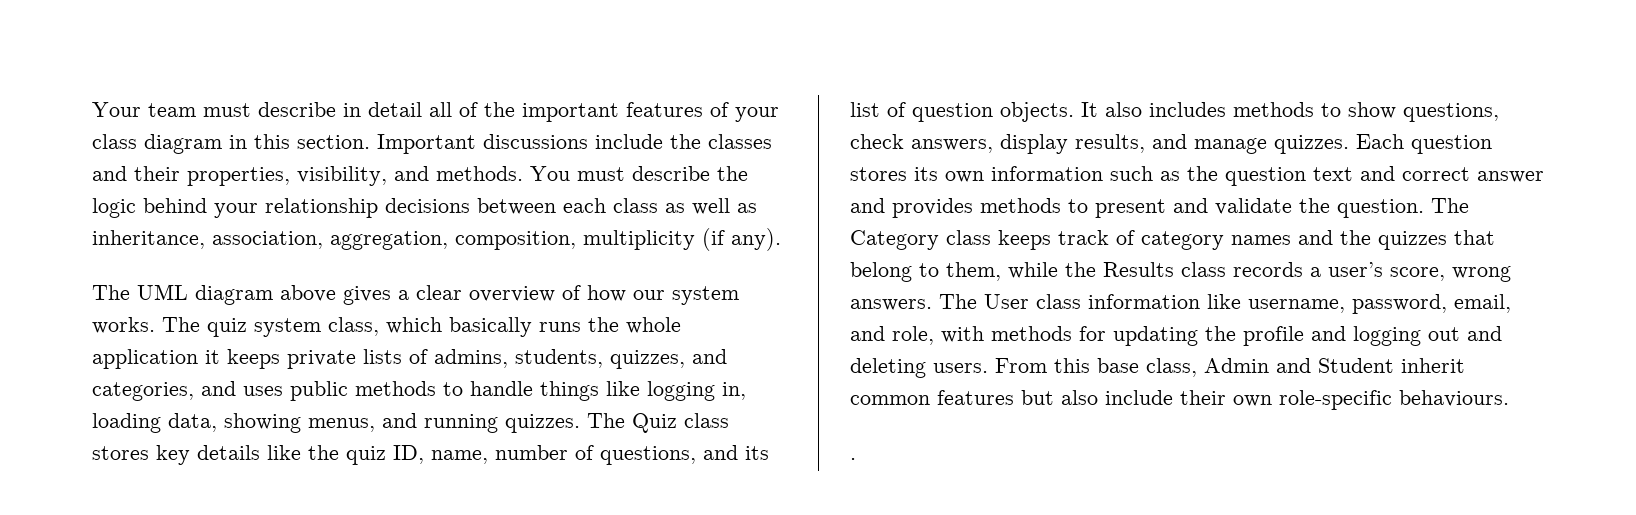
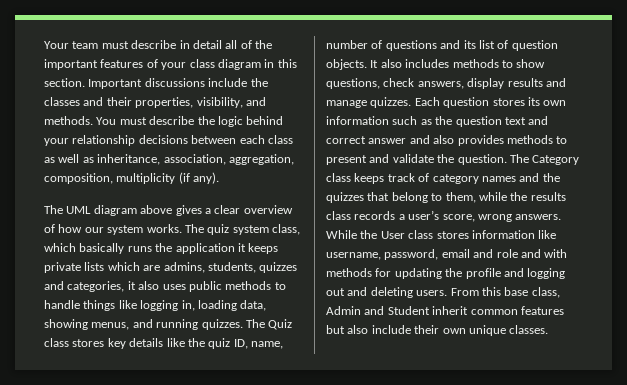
- The quiz system class, which basically runs the whole application it keeps private lists of admins, students, quizzes, and categories, and uses public methods to handle things like logging in, loading data, showing menus, and running quizzes.
+ The quiz system class, which basically runs the application it keeps private lists which are admins, students, quizzes and categories, it also uses public methods to handle things like logging in, loading data, showing menus, and running quizzes.
- The Quiz class stores key details like the quiz ID, name, number of questions, and its list of question objects.
+ The Quiz class stores key details like the quiz ID, name, number of questions and its list of question objects.
- It also includes methods to show questions, check answers, display results, and manage quizzes.
+ It also includes methods to show questions, check answers, display results and manage quizzes.
- Each question stores its own information such as the question text and correct answer and provides methods to present and validate the question.
+ Each question stores its own information such as the question text and correct answer and also provides methods to present and validate the question.
- The Category class keeps track of category names and the quizzes that belong to them, while the Results class records a user’s score, wrong answers.
+ The Category class keeps track of category names and the quizzes that belong to them, while the results class records a user’s score, wrong answers.
- The User class information like username, password, email, and role, with methods for updating the profile and logging out and deleting users.
+ While the User class stores information like username, password, email and role and with methods for updating the profile and logging out and deleting users.
- From this base class, Admin and Student inherit common features but also include their own role-specific behaviours.
- .
+ From this base class, Admin and Student inherit common features but also include their own unique classes.

